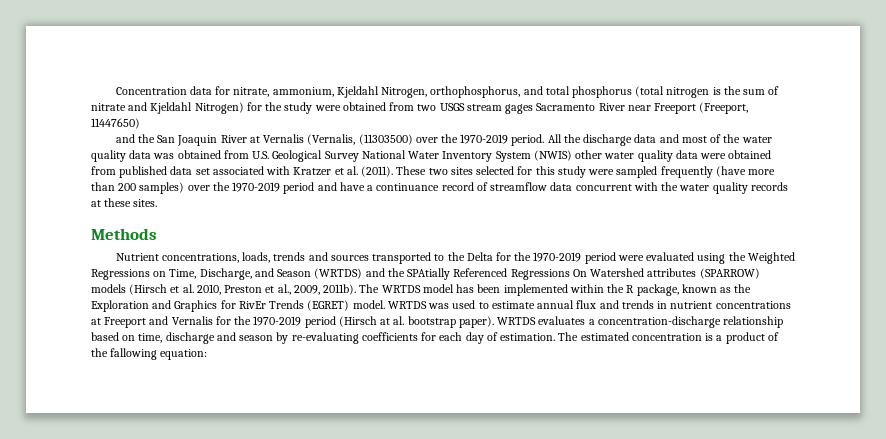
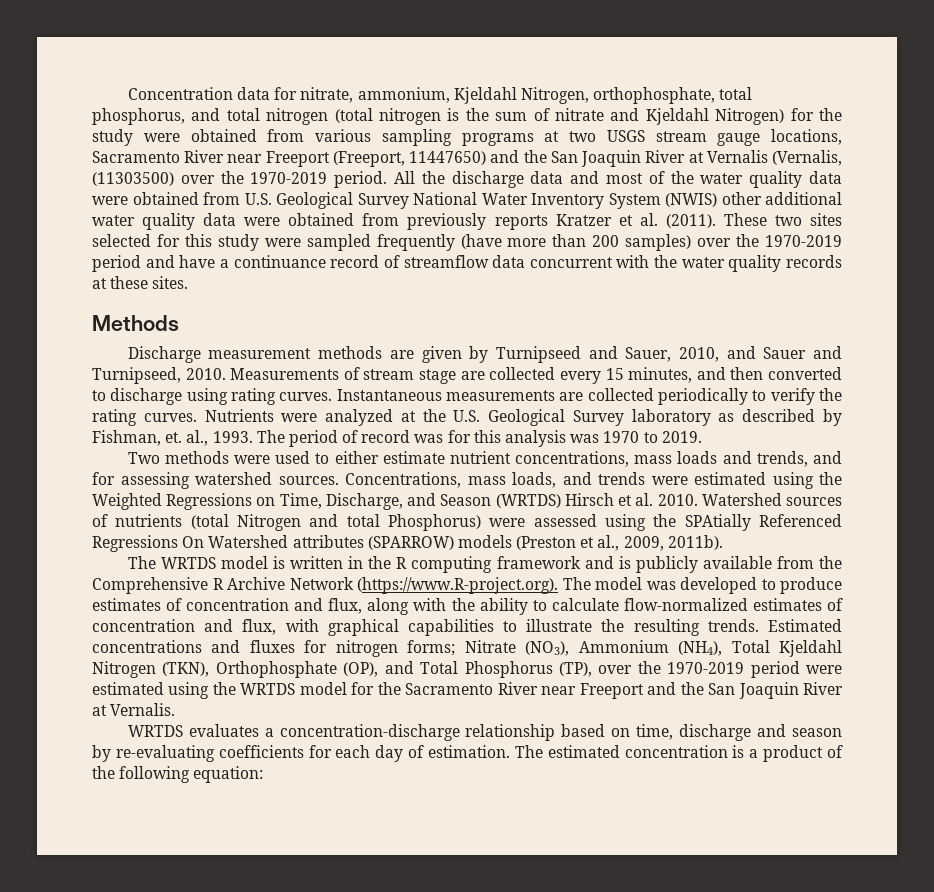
- Concentration data for nitrate, ammonium, Kjeldahl Nitrogen, orthophosphorus, and total phosphorus (total nitrogen is the sum of nitrate and Kjeldahl Nitrogen) for the study were obtained from two USGS stream gages Sacramento River near Freeport (Freeport, 11447650)
- and the San Joaquin River at Vernalis (Vernalis, (11303500) over the 1970-2019 period.
+ Concentration data for nitrate, ammonium, Kjeldahl Nitrogen, orthophosphate, total phosphorus, and total nitrogen (total nitrogen is the sum of nitrate and Kjeldahl Nitrogen) for the study were obtained from various sampling programs at two USGS stream gauge locations, Sacramento River near Freeport (Freeport, 11447650) and the San Joaquin River at Vernalis (Vernalis, (11303500) over the 1970-2019 period.
- All the discharge data and most of the water quality data was obtained from U.S. Geological Survey National Water Inventory System (NWIS) other water quality data were obtained from published data set associated with Kratzer et al. (2011).
+ All the discharge data and most of the water quality data were obtained from U.S. Geological Survey National Water Inventory System (NWIS) other additional water quality data were obtained from previously reports Kratzer et al. (2011).
- Nutrient concentrations, loads, trends and sources transported to the Delta for the 1970-2019 period were evaluated using the Weighted Regressions on Time, Discharge, and Season (WRTDS) and the SPAtially Referenced Regressions On Watershed attributes (SPARROW) models (Hirsch et al. 2010, Preston et al., 2009, 2011b). The WRTDS model has been implemented within the R package, known as the Exploration and Graphics for RivEr Trends (EGRET) model. WRTDS was used to estimate annual flux and trends in nutrient concentrations at Freeport and Vernalis for the 1970-2019 period (Hirsch at al. bootstrap paper). WRTDS evaluates a concentration-discharge relationship based on time, discharge and season by re-evaluating coefficients for each day of estimation.
+ Discharge measurement methods are given by Turnipseed and Sauer, 2010, and Sauer and Turnipseed, 2010. Measurements of stream stage are collected every 15 minutes, and then converted to discharge using rating curves. Instantaneous measurements are collected periodically to verify the rating curves. Nutrients were analyzed at the U.S. Geological Survey laboratory as described by Fishman, et. al., 1993. The period of record was for this analysis was 1970 to 2019.
+ Two methods were used to either estimate nutrient concentrations, mass loads and trends, and for assessing watershed sources. Concentrations, mass loads, and trends were estimated using the Weighted Regressions on Time, Discharge, and Season (WRTDS) Hirsch et al. 2010. Watershed sources of nutrients (total Nitrogen and total Phosphorus) were assessed using the SPAtially Referenced Regressions On Watershed attributes (SPARROW) models (Preston et al., 2009, 2011b).
+ The WRTDS model is written in the R computing framework and is publicly available from the Comprehensive R Archive Network (https://www.R-project.org). The model was developed to produce estimates of concentration and flux, along with the ability to calculate flow-normalized estimates of concentration and flux, with graphical capabilities to illustrate the resulting trends. Estimated concentrations and fluxes for nitrogen forms; Nitrate (NO3), Ammonium (NH4), Total Kjeldahl Nitrogen (TKN), Orthophosphate (OP), and Total Phosphorus (TP), over the 1970-2019 period were estimated using the WRTDS model for the Sacramento River near Freeport and the San Joaquin River at Vernalis.
+ WRTDS evaluates a concentration-discharge relationship based on time, discharge and season by re-evaluating coefficients for each day of estimation.
- The estimated concentration is a product of the fallowing equation:
+ The estimated concentration is a product of the following equation:

